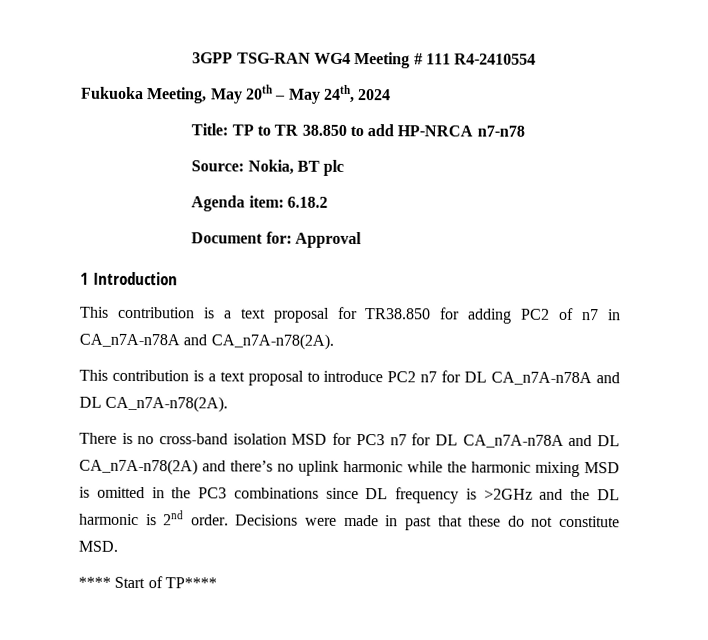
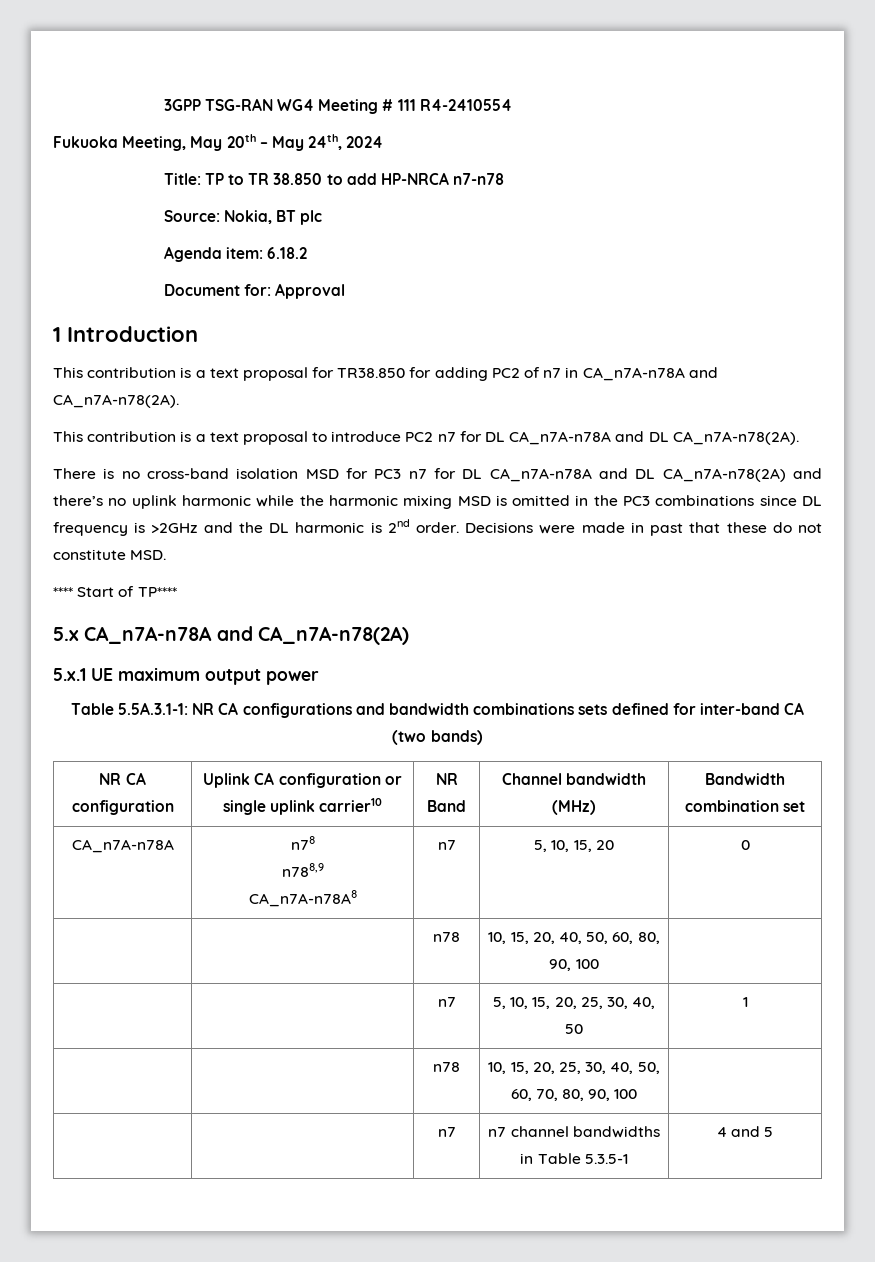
+ 5.x CA_n7A-n78A and CA_n7A-n78(2A)
+ 5.x.1 UE maximum output power
+ Table 5.5A.3.1-1: NR CA configurations and bandwidth combinations sets defined for inter-band CA (two bands)
+ NR CA configuration | Uplink CA configuration or single uplink carrier10 | NR Band | Channel bandwidth (MHz) | Bandwidth combination set
+ CA_n7A-n78A | n78
+ n788,9
+ CA_n7A-n78A8 | n7 | 5, 10, 15, 20 | 0
+ | | n78 | 10, 15, 20, 40, 50, 60, 80, 90, 100 |
+ | | n7 | 5, 10, 15, 20, 25, 30, 40, 50 | 1
+ | | n78 | 10, 15, 20, 25, 30, 40, 50, 60, 70, 80, 90, 100 |
+ | | n7 | n7 channel bandwidths in Table 5.3.5-1 | 4 and 5

